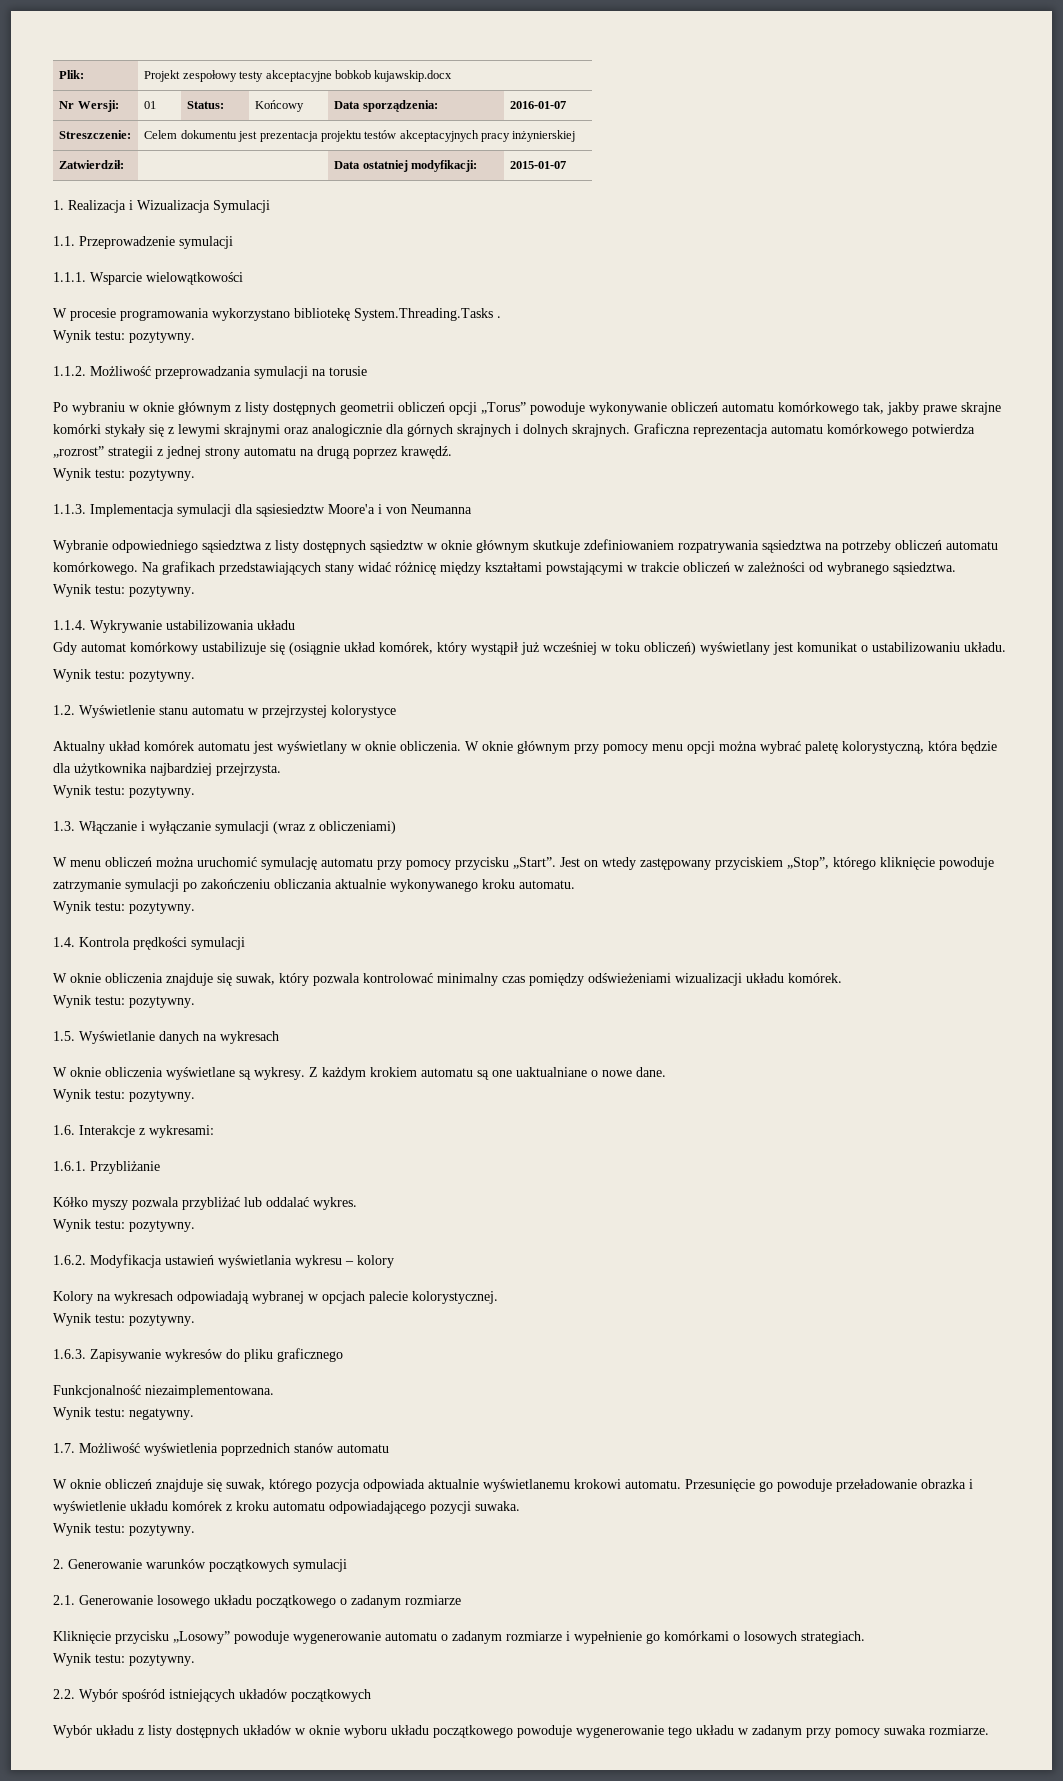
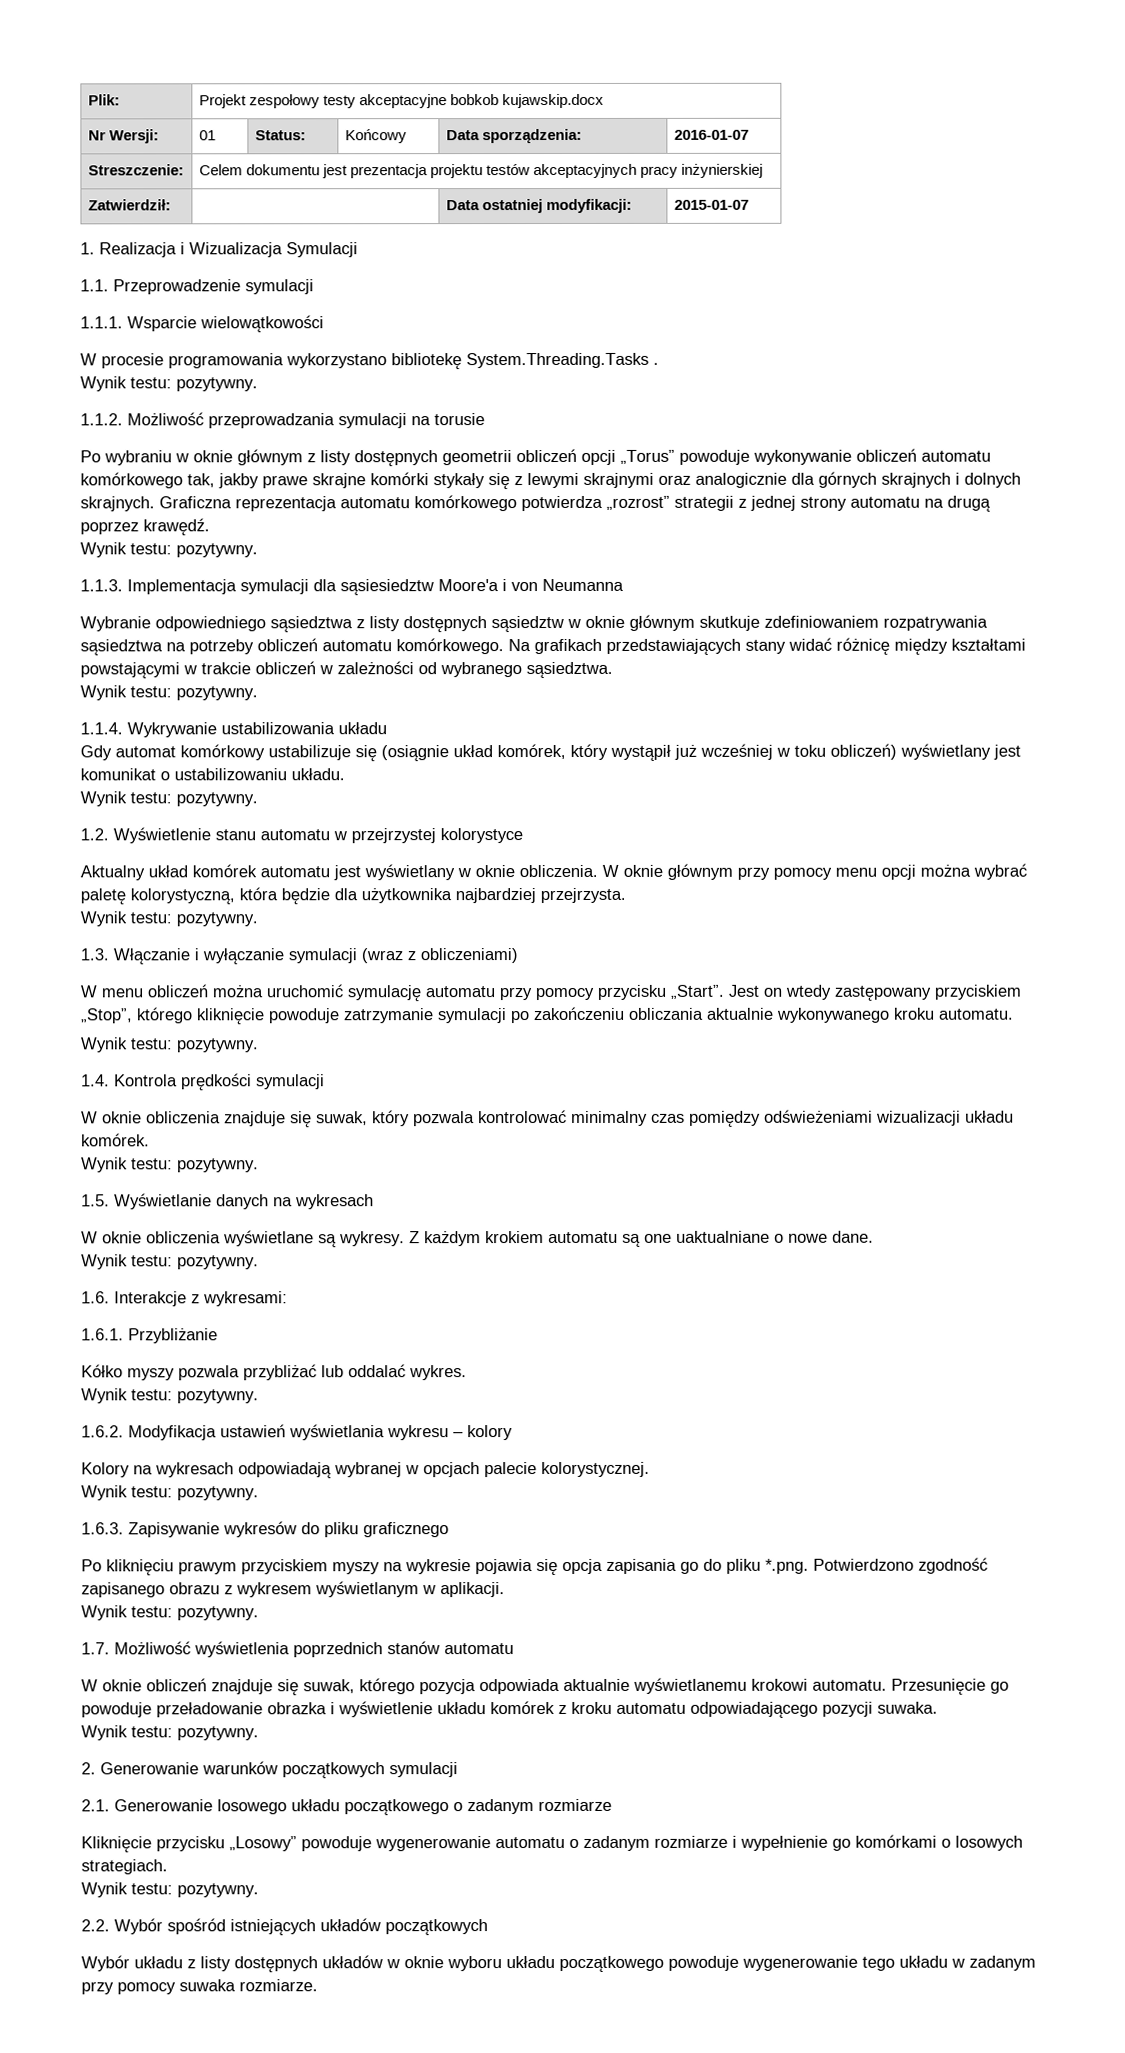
- Funkcjonalność niezaimplementowana.
- Wynik testu: negatywny.
+ Po kliknięciu prawym przyciskiem myszy na wykresie pojawia się opcja zapisania go do pliku *.png. Potwierdzono zgodność zapisanego obrazu z wykresem wyświetlanym w aplikacji.
+ Wynik testu: pozytywny.

